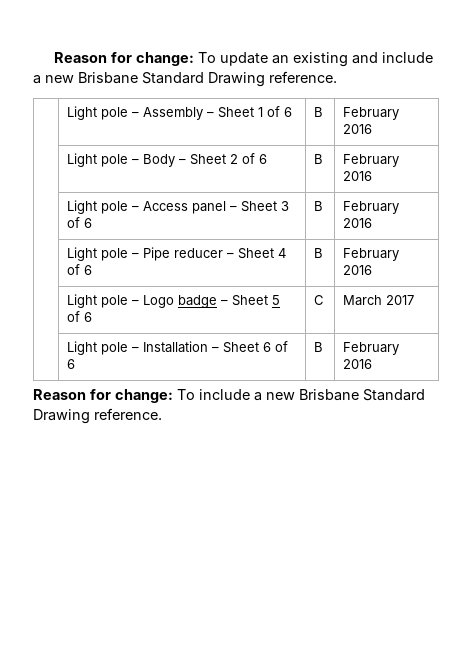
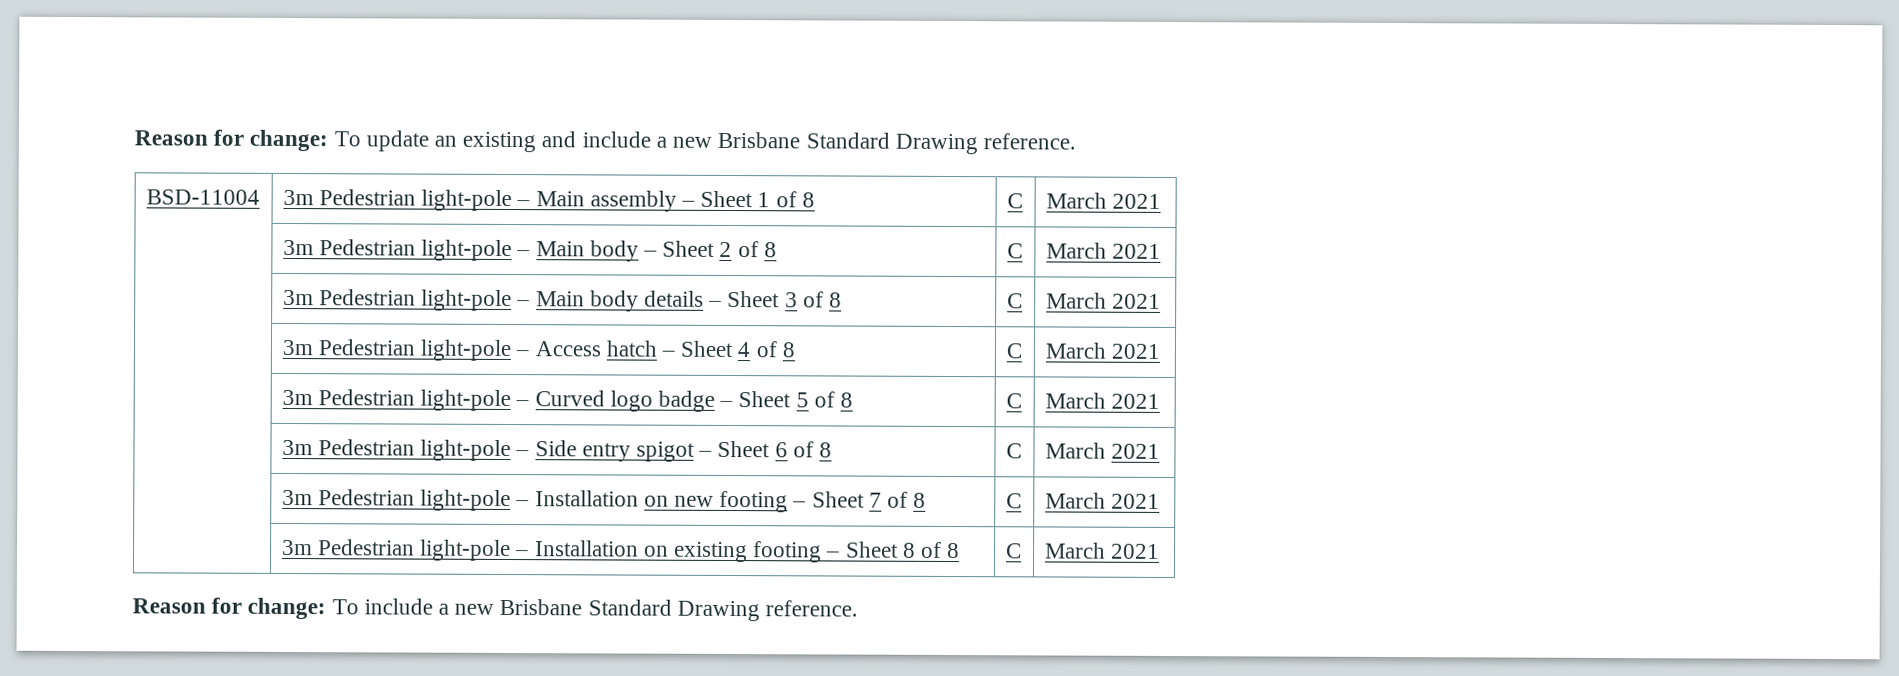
- | Light pole – Assembly – Sheet 1 of 6 | B | February 2016
- | Light pole – Body – Sheet 2 of 6 | B | February 2016
- | Light pole – Access panel – Sheet 3 of 6 | B | February 2016
- | Light pole – Pipe reducer – Sheet 4 of 6 | B | February 2016
- | Light pole – Logo badge – Sheet 5 of 6 | C | March 2017
- | Light pole – Installation – Sheet 6 of 6 | B | February 2016
+ BSD-11004 | 3m Pedestrian light-pole – Main assembly – Sheet 1 of 8 | C | March 2021
+ | 3m Pedestrian light-pole – Main body – Sheet 2 of 8 | C | March 2021
+ | 3m Pedestrian light-pole – Main body details – Sheet 3 of 8 | C | March 2021
+ | 3m Pedestrian light-pole – Access hatch – Sheet 4 of 8 | C | March 2021
+ | 3m Pedestrian light-pole – Curved logo badge – Sheet 5 of 8 | C | March 2021
+ | 3m Pedestrian light-pole – Side entry spigot – Sheet 6 of 8 | C | March 2021
+ | 3m Pedestrian light-pole – Installation on new footing – Sheet 7 of 8 | C | March 2021
+ | 3m Pedestrian light-pole – Installation on existing footing – Sheet 8 of 8 | C | March 2021

